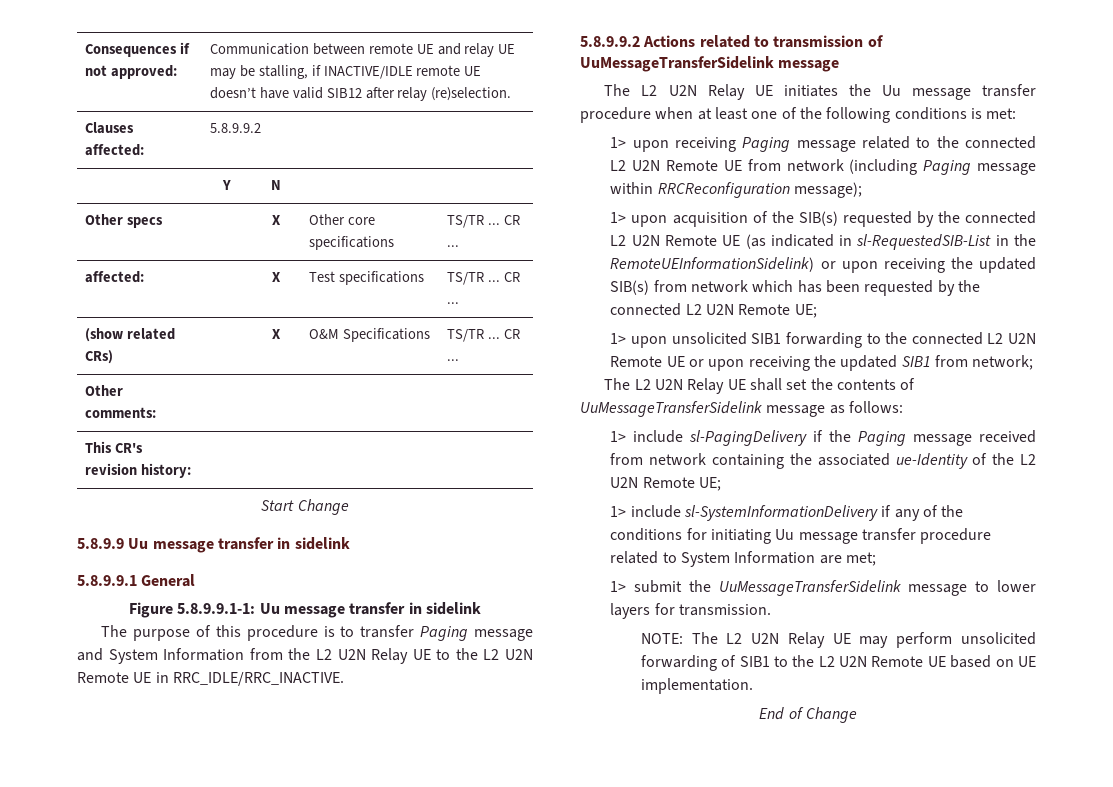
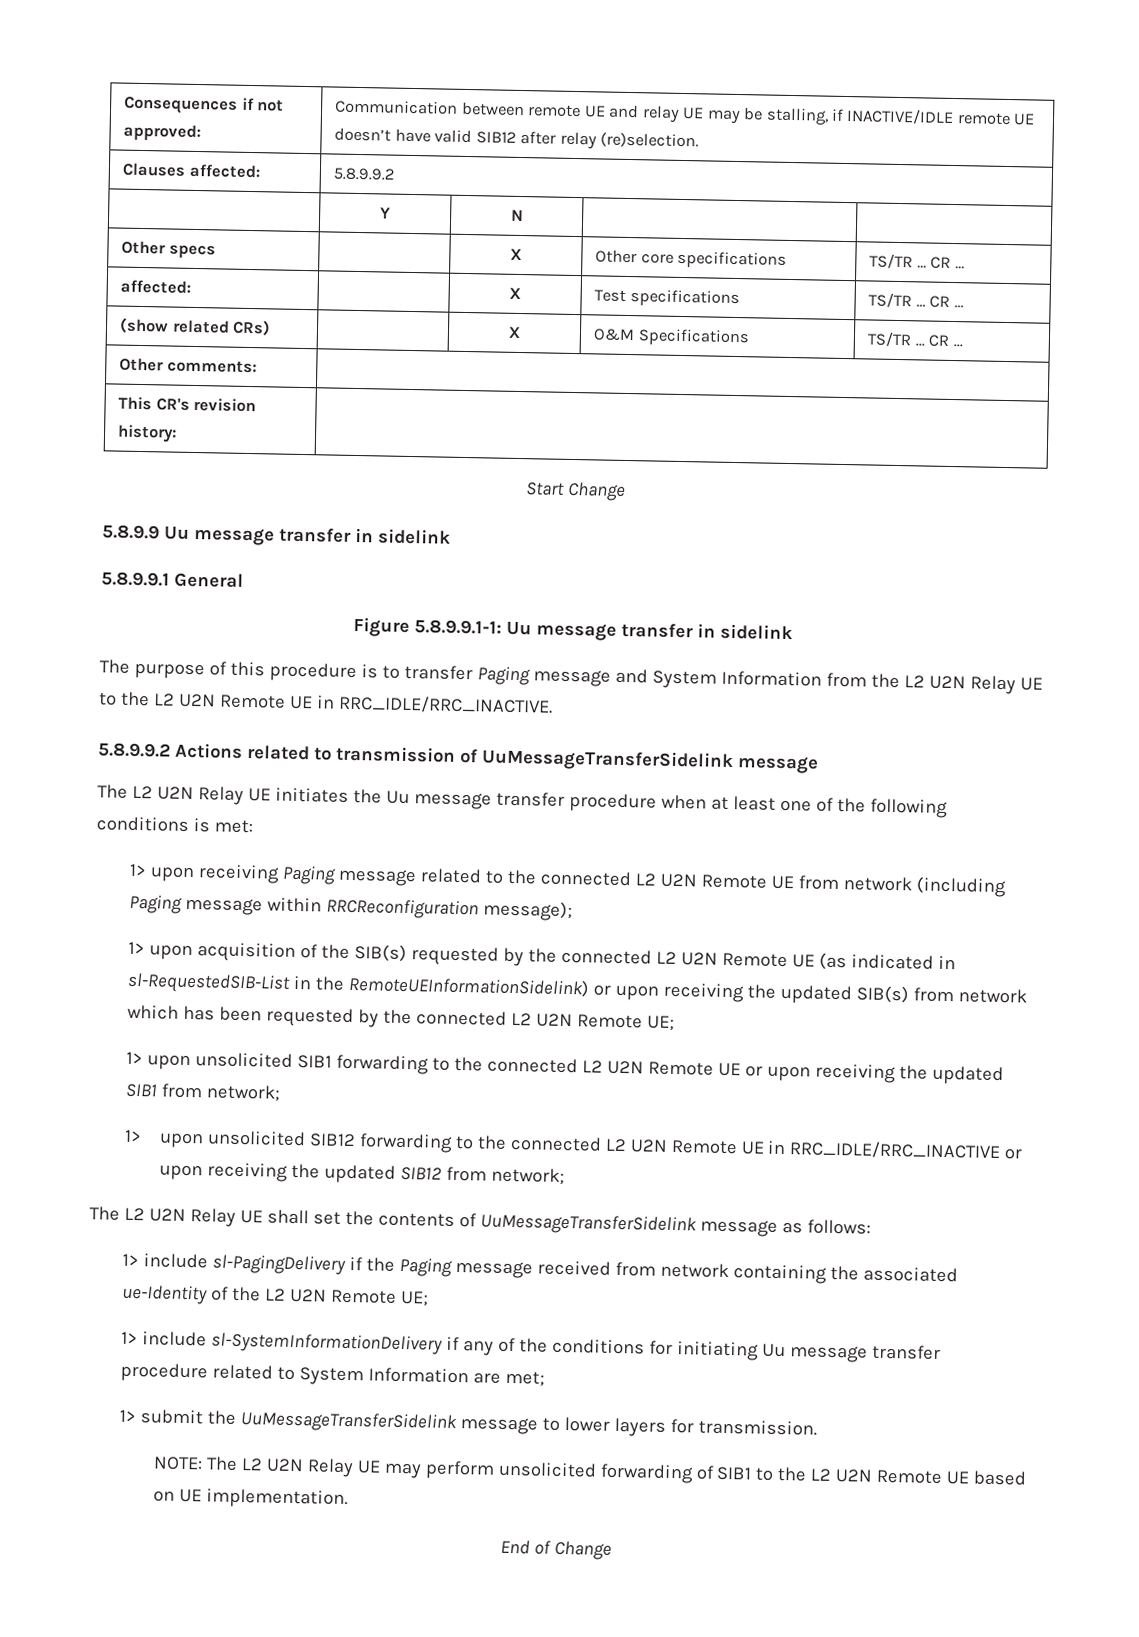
+ 1> upon unsolicited SIB12 forwarding to the connected L2 U2N Remote UE in RRC_IDLE/RRC_INACTIVE or upon receiving the updated SIB12 from network;

